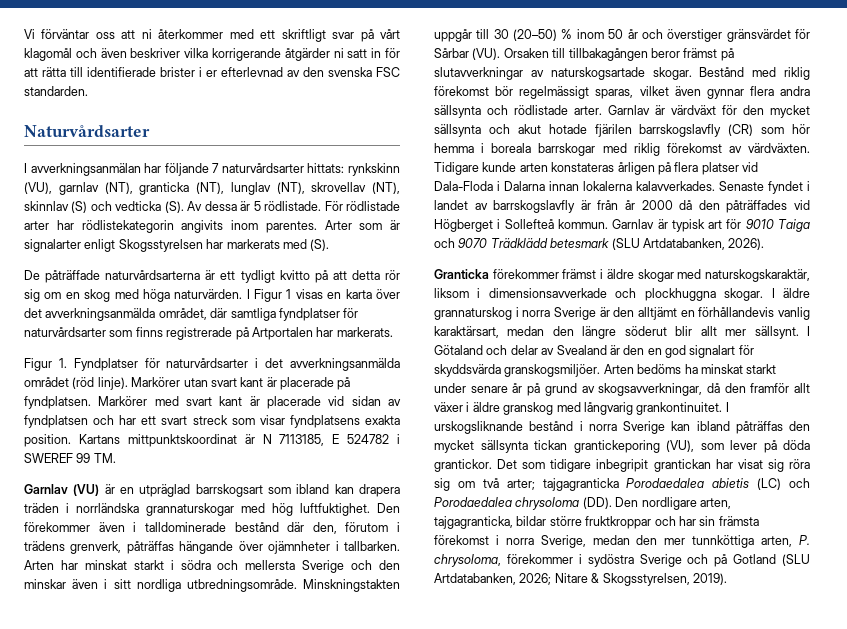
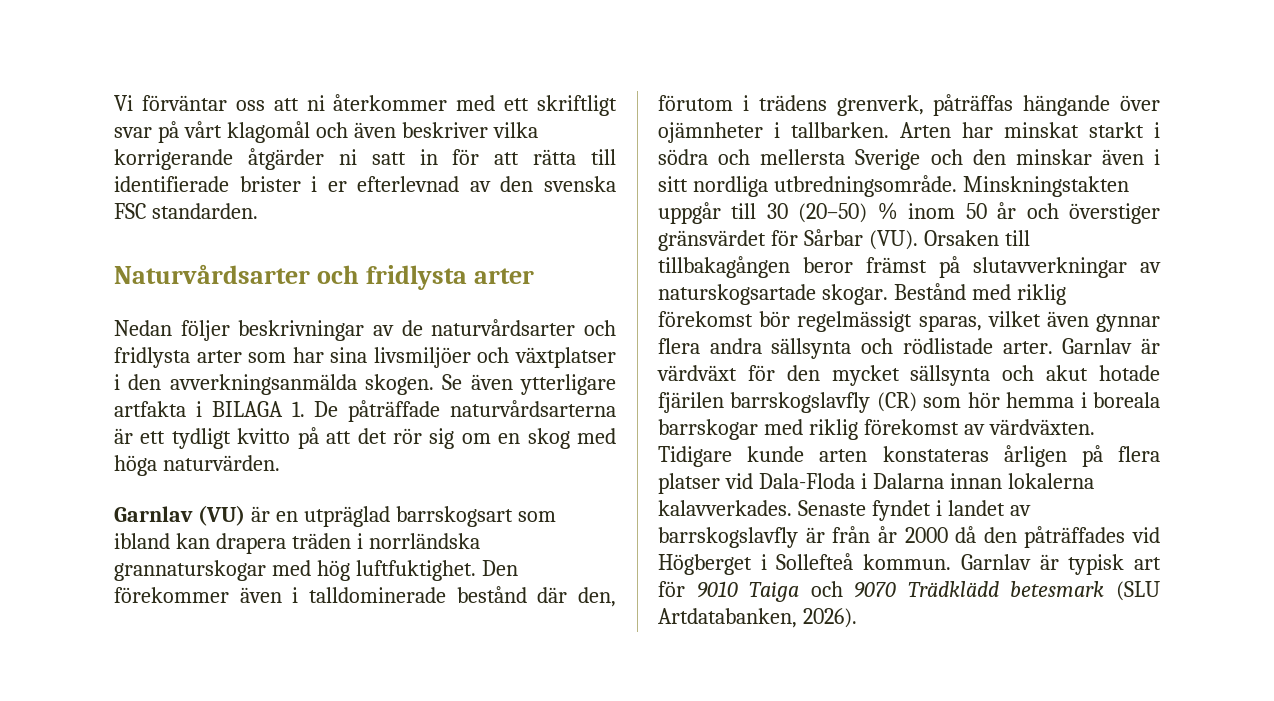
- Naturvårdsarter
- I avverkningsanmälan har följande 7 naturvårdsarter hittats: rynkskinn (VU), garnlav (NT), granticka (NT), lunglav (NT), skrovellav (NT), skinnlav (S) och vedticka (S). Av dessa är 5 rödlistade. För rödlistade arter har rödlistekategorin angivits inom parentes. Arter som är signalarter enligt Skogsstyrelsen har markerats med (S).
- De påträffade naturvårdsarterna är ett tydligt kvitto på att detta rör sig om en skog med höga naturvärden. I Figur 1 visas en karta över det avverkningsanmälda området, där samtliga fyndplatser för naturvårdsarter som finns registrerade på Artportalen har markerats.
- Figur 1. Fyndplatser för naturvårdsarter i det avverkningsanmälda området (röd linje). Markörer utan svart kant är placerade på fyndplatsen. Markörer med svart kant är placerade vid sidan av fyndplatsen och har ett svart streck som visar fyndplatsens exakta position. Kartans mittpunktskoordinat är N 7113185, E 524782 i SWEREF 99 TM.
+ Naturvårdsarter och fridlysta arter
+ Nedan följer beskrivningar av de naturvårdsarter och fridlysta arter som har sina livsmiljöer och växtplatser i den avverkningsanmälda skogen. Se även ytterligare artfakta i BILAGA 1. De påträffade naturvårdsarterna är ett tydligt kvitto på att det rör sig om en skog med höga naturvärden.
- Granticka förekommer främst i äldre skogar med naturskogskaraktär, liksom i dimensionsavverkade och plockhuggna skogar. I äldre grannaturskog i norra Sverige är den alltjämt en förhållandevis vanlig karaktärsart, medan den längre söderut blir allt mer sällsynt. I Götaland och delar av Svealand är den en god signalart för skyddsvärda granskogsmiljöer. Arten bedöms ha minskat starkt under senare år på grund av skogsavverkningar, då den framför allt växer i äldre granskog med långvarig grankontinuitet. I urskogsliknande bestånd i norra Sverige kan ibland påträffas den mycket sällsynta tickan grantickeporing (VU), som lever på döda grantickor. Det som tidigare inbegripit grantickan har visat sig röra sig om två arter; tajgagranticka Porodaedalea abietis (LC) och Porodaedalea chrysoloma (DD). Den nordligare arten, tajgagranticka, bildar större fruktkroppar och har sin främsta förekomst i norra Sverige, medan den mer tunnköttiga arten, P. chrysoloma, förekommer i sydöstra Sverige och på Gotland (SLU Artdatabanken, 2026; Nitare & Skogsstyrelsen, 2019).

